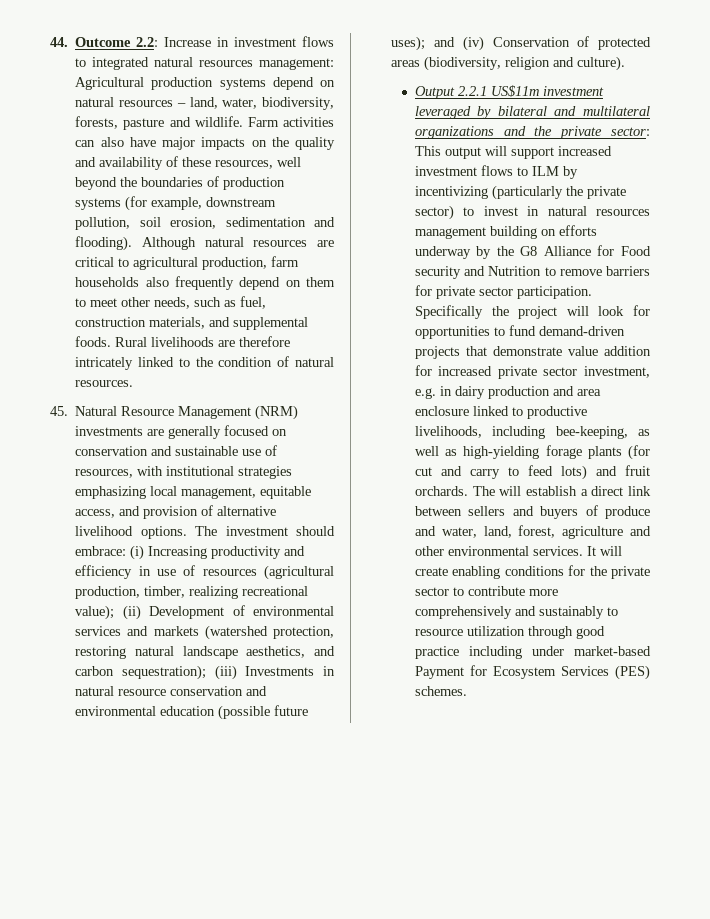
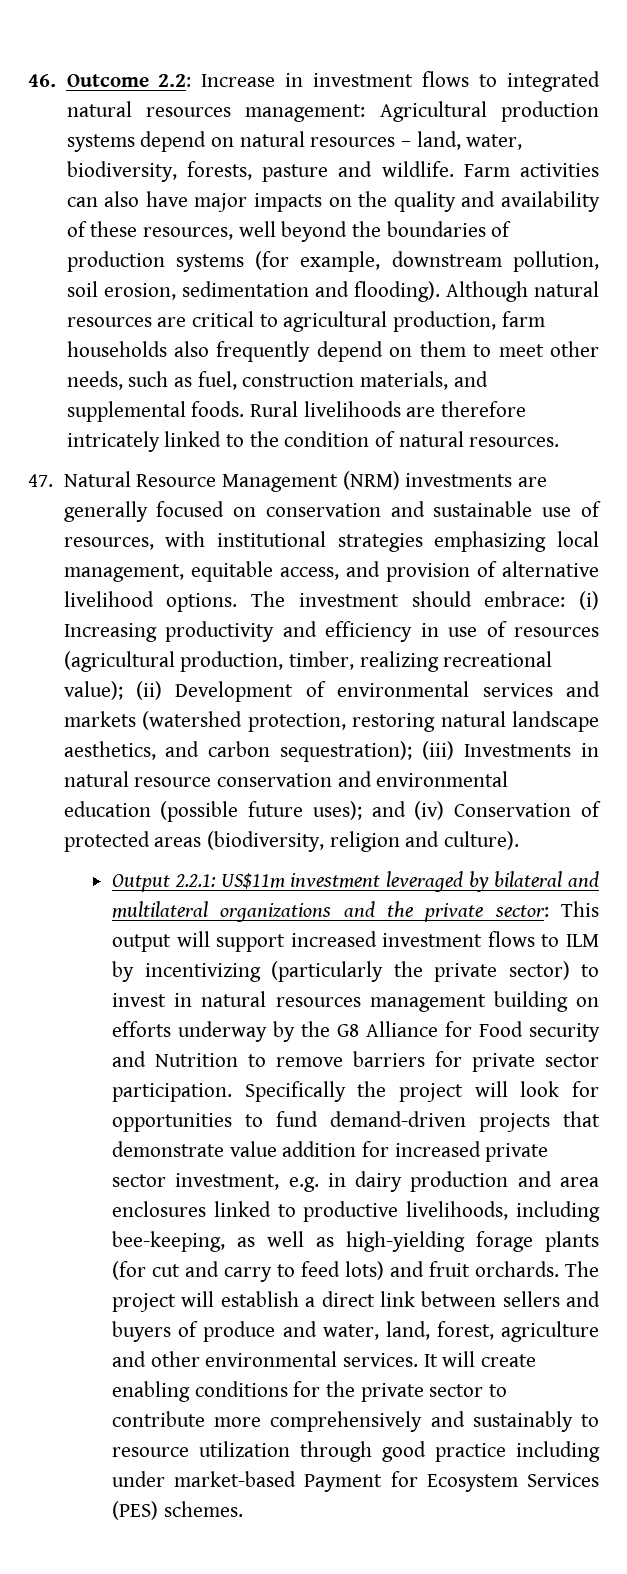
- 44. Outcome 2.2: Increase in investment flows to integrated natural resources management: Agricultural production systems depend on natural resources – land, water, biodiversity, forests, pasture and wildlife.
+ 46. Outcome 2.2: Increase in investment flows to integrated natural resources management: Agricultural production systems depend on natural resources – land, water, biodiversity, forests, pasture and wildlife.
- 45. Natural Resource Management (NRM) investments are generally focused on conservation and sustainable use of resources, with institutional strategies emphasizing local management, equitable access, and provision of alternative livelihood options.
+ 47. Natural Resource Management (NRM) investments are generally focused on conservation and sustainable use of resources, with institutional strategies emphasizing local management, equitable access, and provision of alternative livelihood options.
- Output 2.2.1 US$11m investment leveraged by bilateral and multilateral organizations and the private sector: This output will support increased investment flows to ILM by incentivizing (particularly the private sector) to invest in natural resources management building on efforts underway by the G8 Alliance for Food security and Nutrition to remove barriers for private sector participation.
+ Output 2.2.1: US$11m investment leveraged by bilateral and multilateral organizations and the private sector: This output will support increased investment flows to ILM by incentivizing (particularly the private sector) to invest in natural resources management building on efforts underway by the G8 Alliance for Food security and Nutrition to remove barriers for private sector participation.
- Specifically the project will look for opportunities to fund demand-driven projects that demonstrate value addition for increased private sector investment, e.g. in dairy production and area enclosure linked to productive livelihoods, including bee-keeping, as well as high-yielding forage plants (for cut and carry to feed lots) and fruit orchards.
+ Specifically the project will look for opportunities to fund demand-driven projects that demonstrate value addition for increased private sector investment, e.g. in dairy production and area enclosures linked to productive livelihoods, including bee-keeping, as well as high-yielding forage plants (for cut and carry to feed lots) and fruit orchards.
- The will establish a direct link between sellers and buyers of produce and water, land, forest, agriculture and other environmental services.
+ The project will establish a direct link between sellers and buyers of produce and water, land, forest, agriculture and other environmental services.

